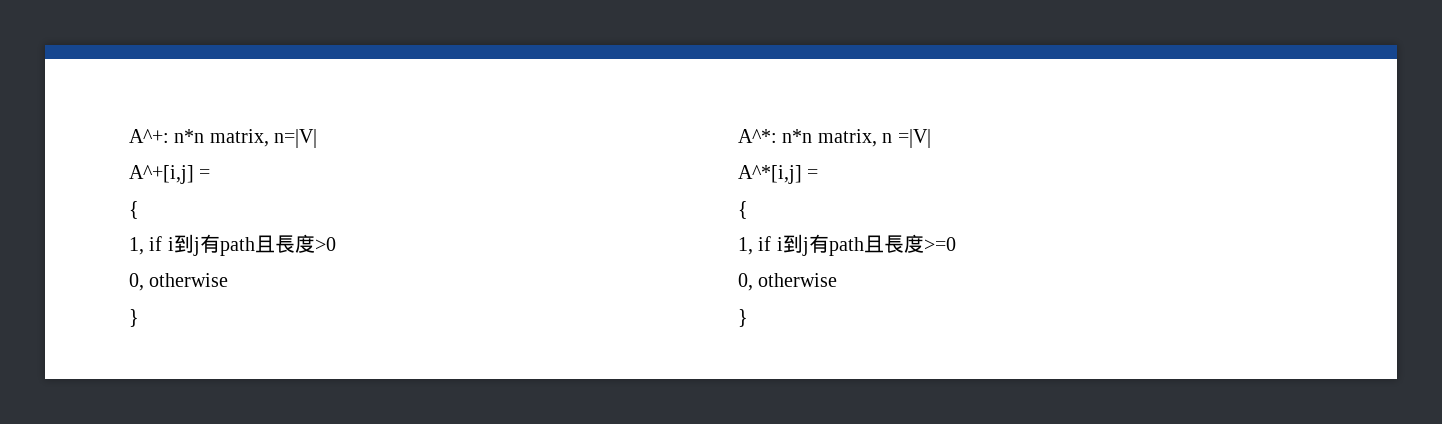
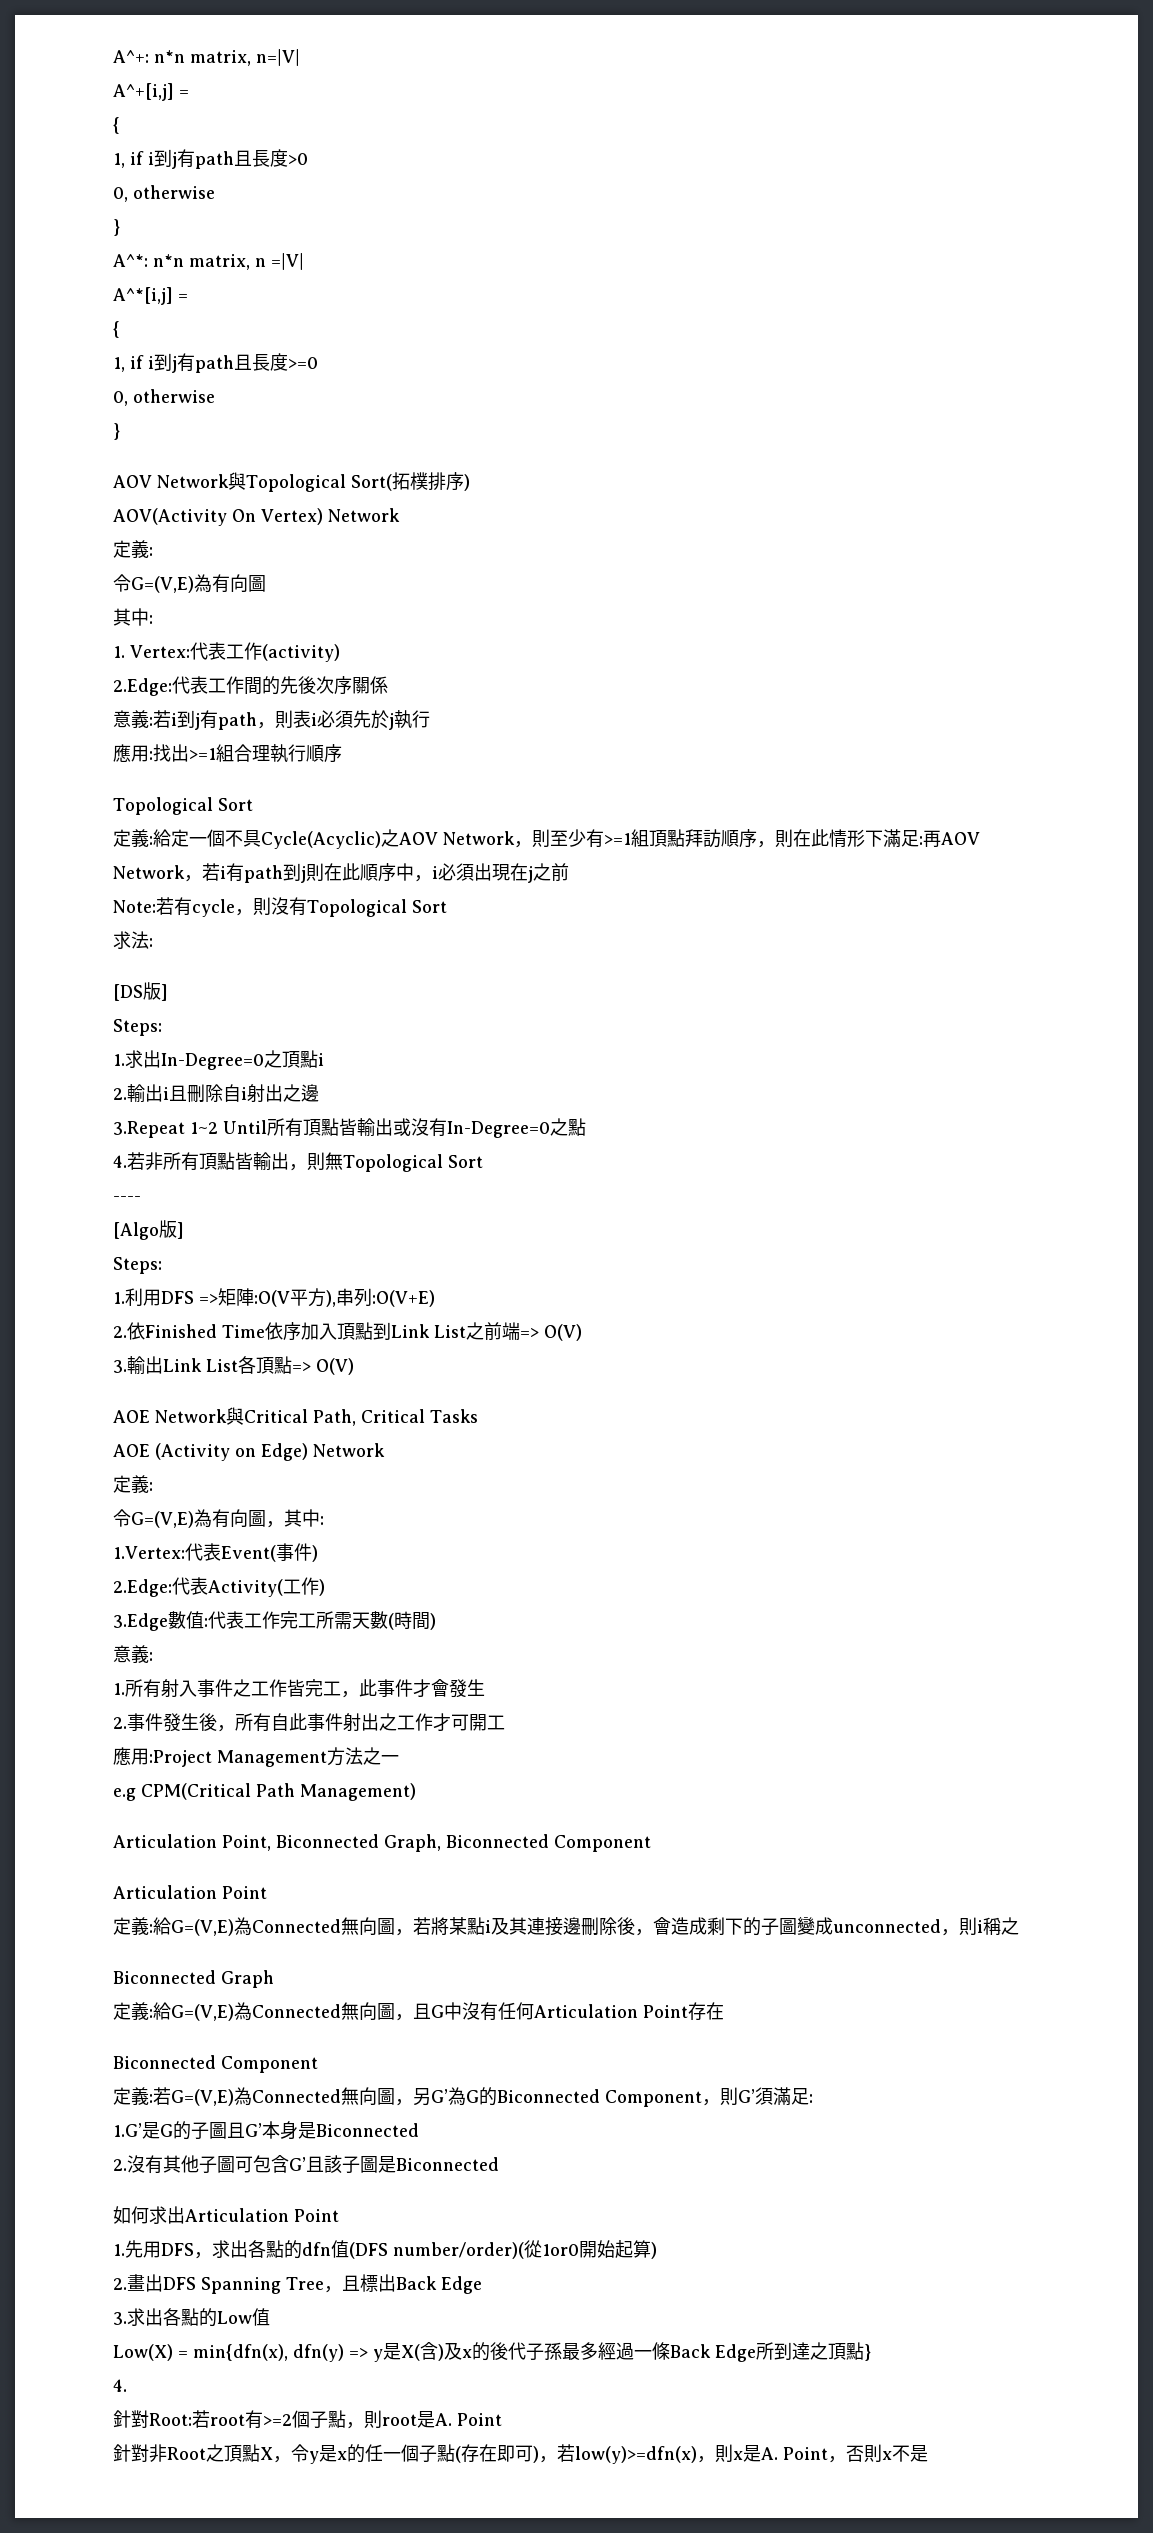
+ AOV Network與Topological Sort(拓樸排序)
+ AOV(Activity On Vertex) Network
+ 定義:
+ 令G=(V,E)為有向圖
+ 其中:
+ 1. Vertex:代表工作(activity)
+ 2.Edge:代表工作間的先後次序關係
+ 意義:若i到j有path，則表i必須先於j執行
+ 應用:找出>=1組合理執行順序
+ Topological Sort
+ 定義:給定一個不具Cycle(Acyclic)之AOV Network，則至少有>=1組頂點拜訪順序，則在此情形下滿足:再AOV Network，若i有path到j則在此順序中，i必須出現在j之前
+ Note:若有cycle，則沒有Topological Sort
+ 求法:
+ [DS版]
+ Steps:
+ 1.求出In-Degree=0之頂點i
+ 2.輸出i且刪除自i射出之邊
+ 3.Repeat 1~2 Until所有頂點皆輸出或沒有In-Degree=0之點
+ 4.若非所有頂點皆輸出，則無Topological Sort
+ ----
+ [Algo版]
+ Steps:
+ 1.利用DFS =>矩陣:O(V平方),串列:O(V+E)
+ 2.依Finished Time依序加入頂點到Link List之前端=> O(V)
+ 3.輸出Link List各頂點=> O(V)
+ AOE Network與Critical Path, Critical Tasks
+ AOE (Activity on Edge) Network
+ 定義:
+ 令G=(V,E)為有向圖，其中:
+ 1.Vertex:代表Event(事件)
+ 2.Edge:代表Activity(工作)
+ 3.Edge數值:代表工作完工所需天數(時間)
+ 意義:
+ 1.所有射入事件之工作皆完工，此事件才會發生
+ 2.事件發生後，所有自此事件射出之工作才可開工
+ 應用:Project Management方法之一
+ e.g CPM(Critical Path Management)
+ Articulation Point, Biconnected Graph, Biconnected Component
+ Articulation Point
+ 定義:給G=(V,E)為Connected無向圖，若將某點i及其連接邊刪除後，會造成剩下的子圖變成unconnected，則i稱之
+ Biconnected Graph
+ 定義:給G=(V,E)為Connected無向圖，且G中沒有任何Articulation Point存在
+ Biconnected Component
+ 定義:若G=(V,E)為Connected無向圖，另G’為G的Biconnected Component，則G’須滿足:
+ 1.G’是G的子圖且G’本身是Biconnected
+ 2.沒有其他子圖可包含G’且該子圖是Biconnected
+ 如何求出Articulation Point
+ 1.先用DFS，求出各點的dfn值(DFS number/order)(從1or0開始起算)
+ 2.畫出DFS Spanning Tree，且標出Back Edge
+ 3.求出各點的Low值
+ Low(X) = min{dfn(x), dfn(y) => y是X(含)及x的後代子孫最多經過一條Back Edge所到達之頂點}
+ 4.
+ 針對Root:若root有>=2個子點，則root是A. Point
+ 針對非Root之頂點X，令y是x的任一個子點(存在即可)，若low(y)>=dfn(x)，則x是A. Point，否則x不是

